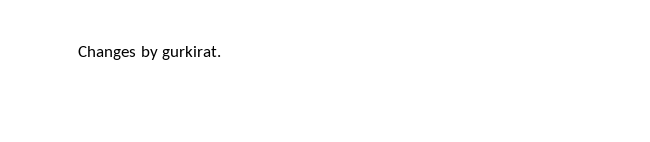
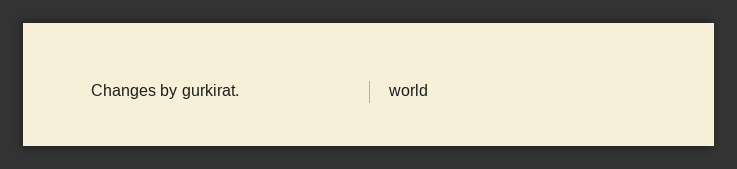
+ world

